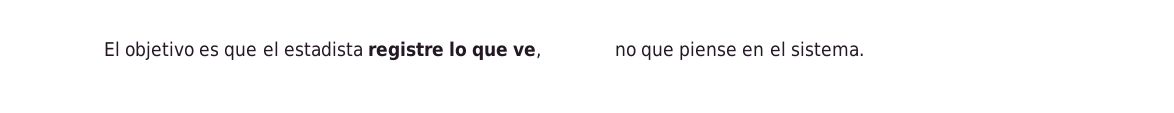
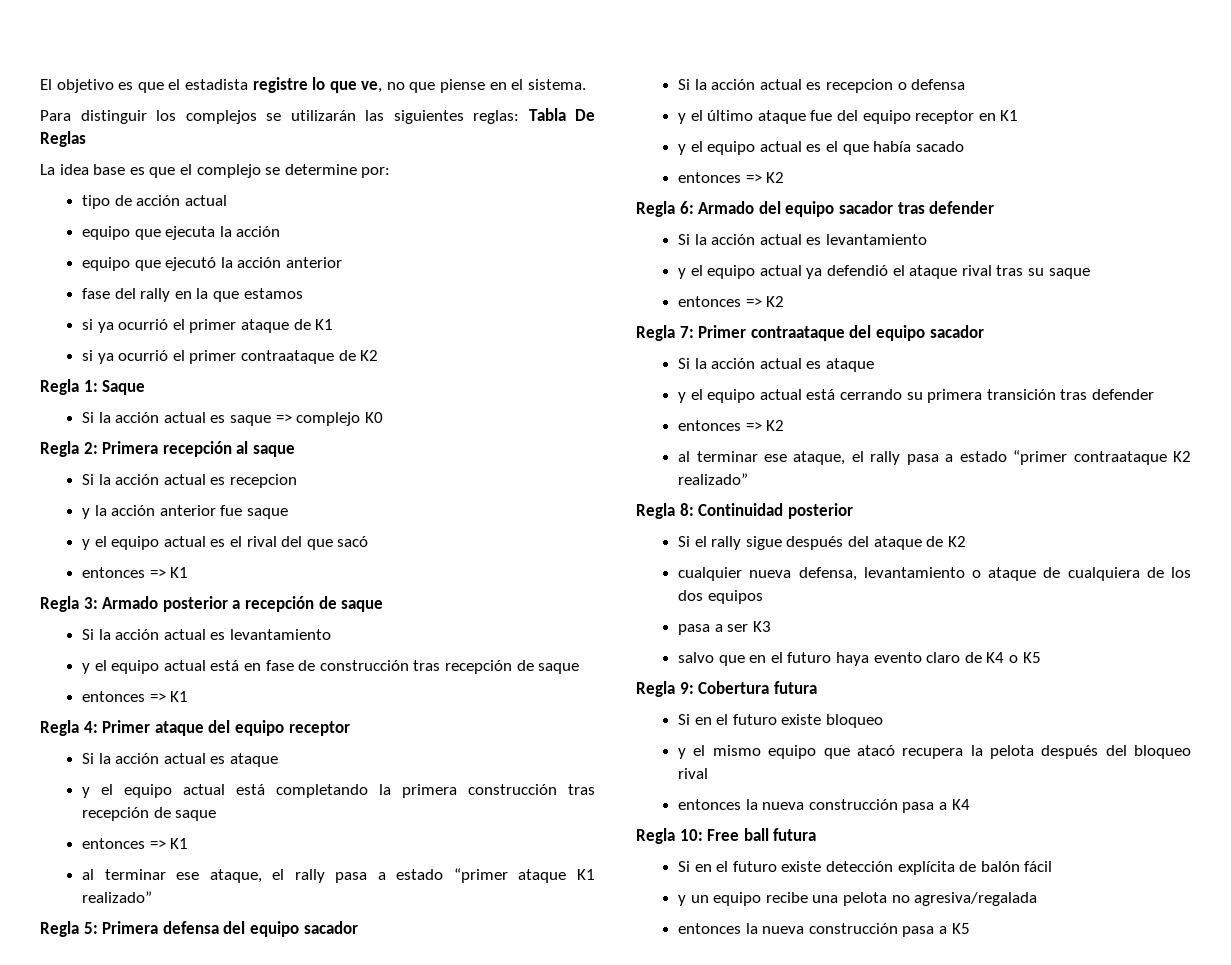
+ Para distinguir los complejos se utilizarán las siguientes reglas: Tabla De Reglas
+ La idea base es que el complejo se determine por:
+ tipo de acción actual
+ equipo que ejecuta la acción
+ equipo que ejecutó la acción anterior
+ fase del rally en la que estamos
+ si ya ocurrió el primer ataque de K1
+ si ya ocurrió el primer contraataque de K2
+ Regla 1: Saque
+ Si la acción actual es saque => complejo K0
+ Regla 2: Primera recepción al saque
+ Si la acción actual es recepcion
+ y la acción anterior fue saque
+ y el equipo actual es el rival del que sacó
+ entonces => K1
+ Regla 3: Armado posterior a recepción de saque
+ Si la acción actual es levantamiento
+ y el equipo actual está en fase de construcción tras recepción de saque
+ entonces => K1
+ Regla 4: Primer ataque del equipo receptor
+ Si la acción actual es ataque
+ y el equipo actual está completando la primera construcción tras recepción de saque
+ entonces => K1
+ al terminar ese ataque, el rally pasa a estado “primer ataque K1 realizado”
+ Regla 5: Primera defensa del equipo sacador
+ Si la acción actual es recepcion o defensa
+ y el último ataque fue del equipo receptor en K1
+ y el equipo actual es el que había sacado
+ entonces => K2
+ Regla 6: Armado del equipo sacador tras defender
+ Si la acción actual es levantamiento
+ y el equipo actual ya defendió el ataque rival tras su saque
+ entonces => K2
+ Regla 7: Primer contraataque del equipo sacador
+ Si la acción actual es ataque
+ y el equipo actual está cerrando su primera transición tras defender
+ entonces => K2
+ al terminar ese ataque, el rally pasa a estado “primer contraataque K2 realizado”
+ Regla 8: Continuidad posterior
+ Si el rally sigue después del ataque de K2
+ cualquier nueva defensa, levantamiento o ataque de cualquiera de los dos equipos
+ pasa a ser K3
+ salvo que en el futuro haya evento claro de K4 o K5
+ Regla 9: Cobertura futura
+ Si en el futuro existe bloqueo
+ y el mismo equipo que atacó recupera la pelota después del bloqueo rival
+ entonces la nueva construcción pasa a K4
+ Regla 10: Free ball futura
+ Si en el futuro existe detección explícita de balón fácil
+ y un equipo recibe una pelota no agresiva/regalada
+ entonces la nueva construcción pasa a K5

